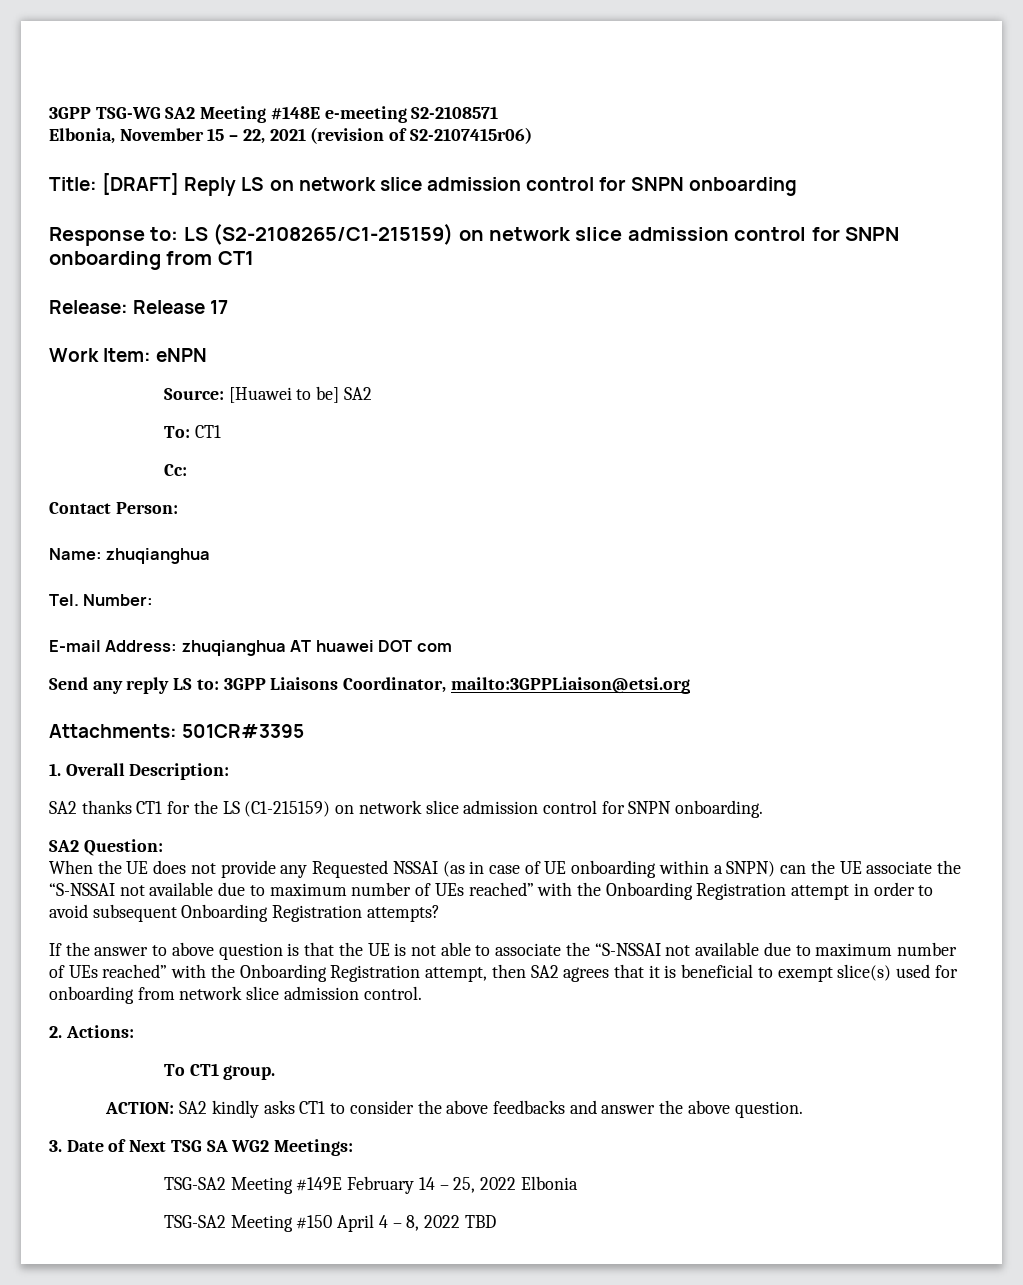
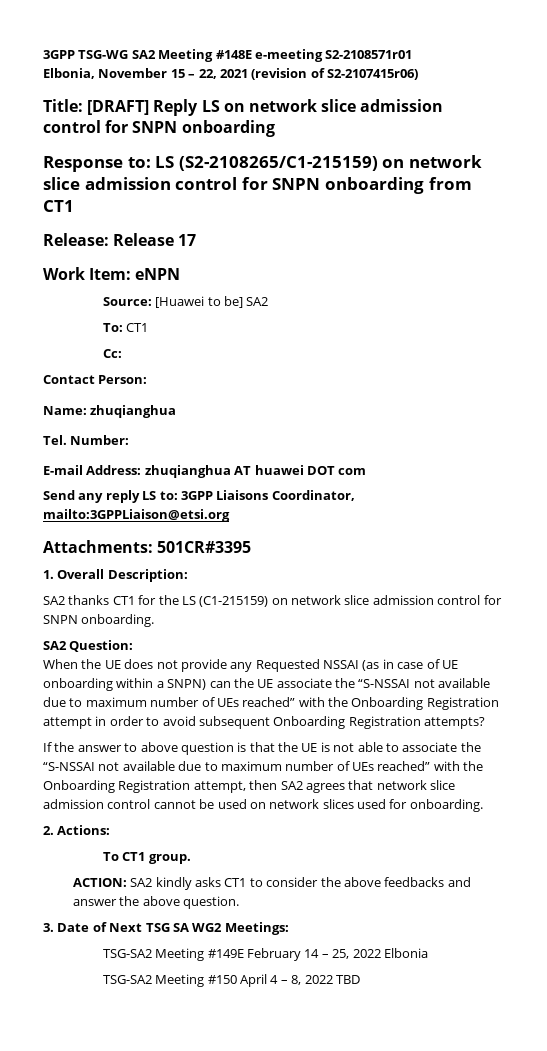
- 3GPP TSG-WG SA2 Meeting #148E e-meeting S2-2108571
+ 3GPP TSG-WG SA2 Meeting #148E e-meeting S2-2108571r01
- If the answer to above question is that the UE is not able to associate the “S-NSSAI not available due to maximum number of UEs reached” with the Onboarding Registration attempt, then SA2 agrees that it is beneficial to exempt slice(s) used for onboarding from network slice admission control.
+ If the answer to above question is that the UE is not able to associate the “S-NSSAI not available due to maximum number of UEs reached” with the Onboarding Registration attempt, then SA2 agrees that network slice admission control cannot be used on network slices used for onboarding.

